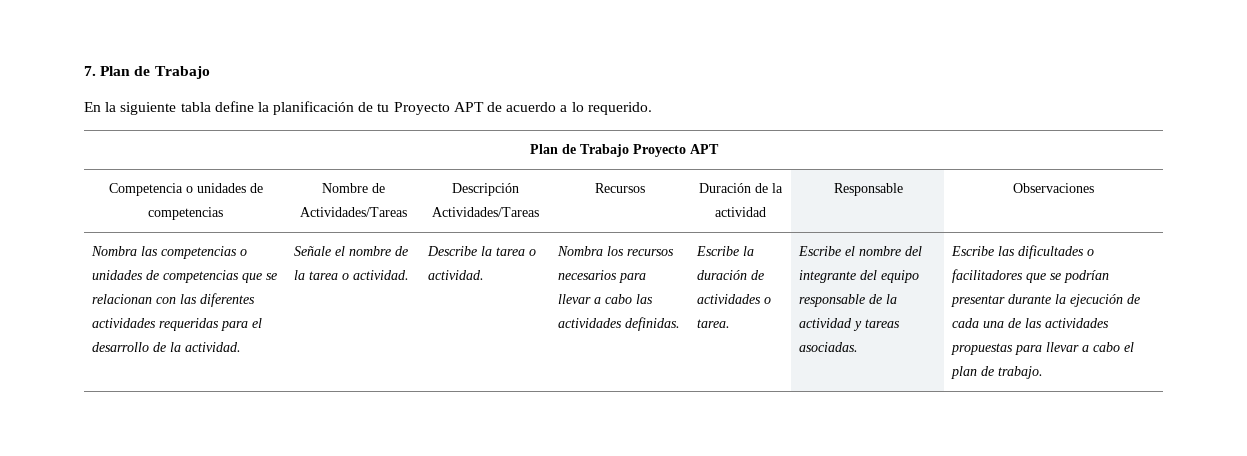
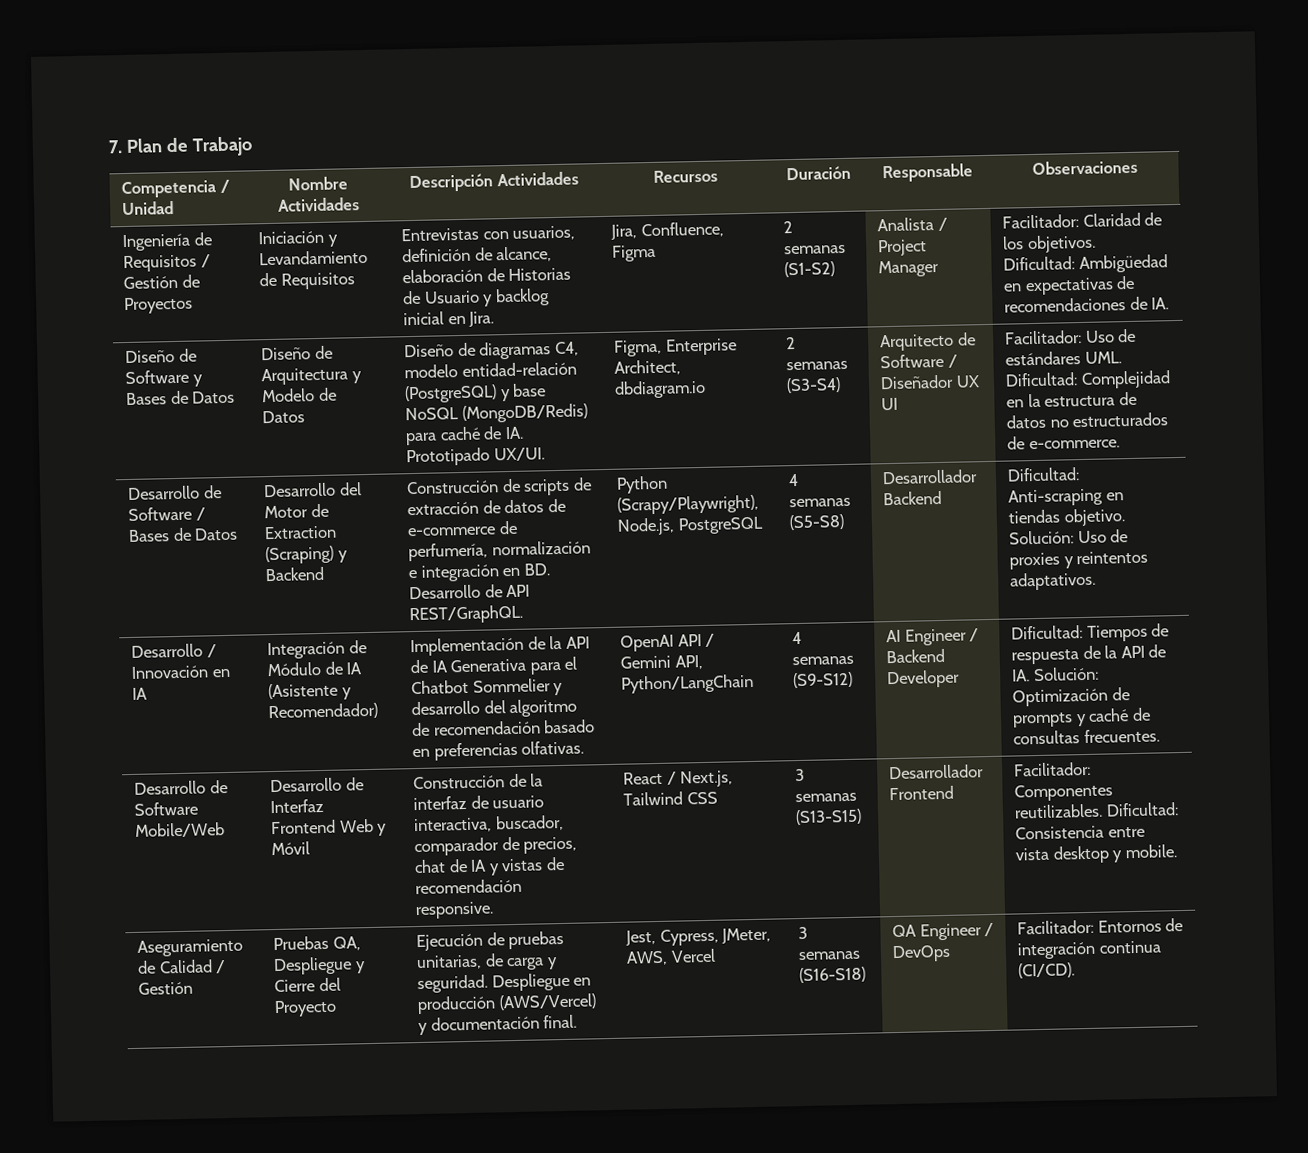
- En la siguiente tabla define la planificación de tu Proyecto APT de acuerdo a lo requerido.
- Plan de Trabajo Proyecto APT
- Competencia o unidades de competencias | Nombre de Actividades/Tareas | Descripción Actividades/Tareas | Recursos | Duración de la actividad | Responsable | Observaciones
+ Competencia / Unidad | Nombre Actividades | Descripción Actividades | Recursos | Duración | Responsable | Observaciones
- Nombra las competencias o unidades de competencias que se relacionan con las diferentes actividades requeridas para el desarrollo de la actividad. | Señale el nombre de la tarea o actividad. | Describe la tarea o actividad. | Nombra los recursos necesarios para llevar a cabo las actividades definidas. | Escribe la duración de actividades o tarea. | Escribe el nombre del integrante del equipo responsable de la actividad y tareas asociadas. | Escribe las dificultades o facilitadores que se podrían presentar durante la ejecución de cada una de las actividades propuestas para llevar a cabo el plan de trabajo.
+ Ingeniería de Requisitos / Gestión de Proyectos | Iniciación y Levandamiento de Requisitos | Entrevistas con usuarios, definición de alcance, elaboración de Historias de Usuario y backlog inicial en Jira. | Jira, Confluence, Figma | 2 semanas (S1-S2) | Analista / Project Manager | Facilitador: Claridad de los objetivos. Dificultad: Ambigüedad en expectativas de recomendaciones de IA.
+ Diseño de Software y Bases de Datos | Diseño de Arquitectura y Modelo de Datos | Diseño de diagramas C4, modelo entidad-relación (PostgreSQL) y base NoSQL (MongoDB/Redis) para caché de IA. Prototipado UX/UI. | Figma, Enterprise Architect, dbdiagram.io | 2 semanas (S3-S4) | Arquitecto de Software / Diseñador UX UI | Facilitador: Uso de estándares UML. Dificultad: Complejidad en la estructura de datos no estructurados de e-commerce.
+ Desarrollo de Software / Bases de Datos | Desarrollo del Motor de Extraction (Scraping) y Backend | Construcción de scripts de extracción de datos de e-commerce de perfumería, normalización e integración en BD. Desarrollo de API REST/GraphQL. | Python (Scrapy/Playwright), Node.js, PostgreSQL | 4 semanas (S5-S8) | Desarrollador Backend | Dificultad: Anti-scraping en tiendas objetivo. Solución: Uso de proxies y reintentos adaptativos.
+ Desarrollo / Innovación en IA | Integración de Módulo de IA (Asistente y Recomendador) | Implementación de la API de IA Generativa para el Chatbot Sommelier y desarrollo del algoritmo de recomendación basado en preferencias olfativas. | OpenAI API / Gemini API, Python/LangChain | 4 semanas (S9-S12) | AI Engineer / Backend Developer | Dificultad: Tiempos de respuesta de la API de IA. Solución: Optimización de prompts y caché de consultas frecuentes.
+ Desarrollo de Software Mobile/Web | Desarrollo de Interfaz Frontend Web y Móvil | Construcción de la interfaz de usuario interactiva, buscador, comparador de precios, chat de IA y vistas de recomendación responsive. | React / Next.js, Tailwind CSS | 3 semanas (S13-S15) | Desarrollador Frontend | Facilitador: Componentes reutilizables. Dificultad: Consistencia entre vista desktop y mobile.
+ Aseguramiento de Calidad / Gestión | Pruebas QA, Despliegue y Cierre del Proyecto | Ejecución de pruebas unitarias, de carga y seguridad. Despliegue en producción (AWS/Vercel) y documentación final. | Jest, Cypress, JMeter, AWS, Vercel | 3 semanas (S16-S18) | QA Engineer / DevOps | Facilitador: Entornos de integración continua (CI/CD).

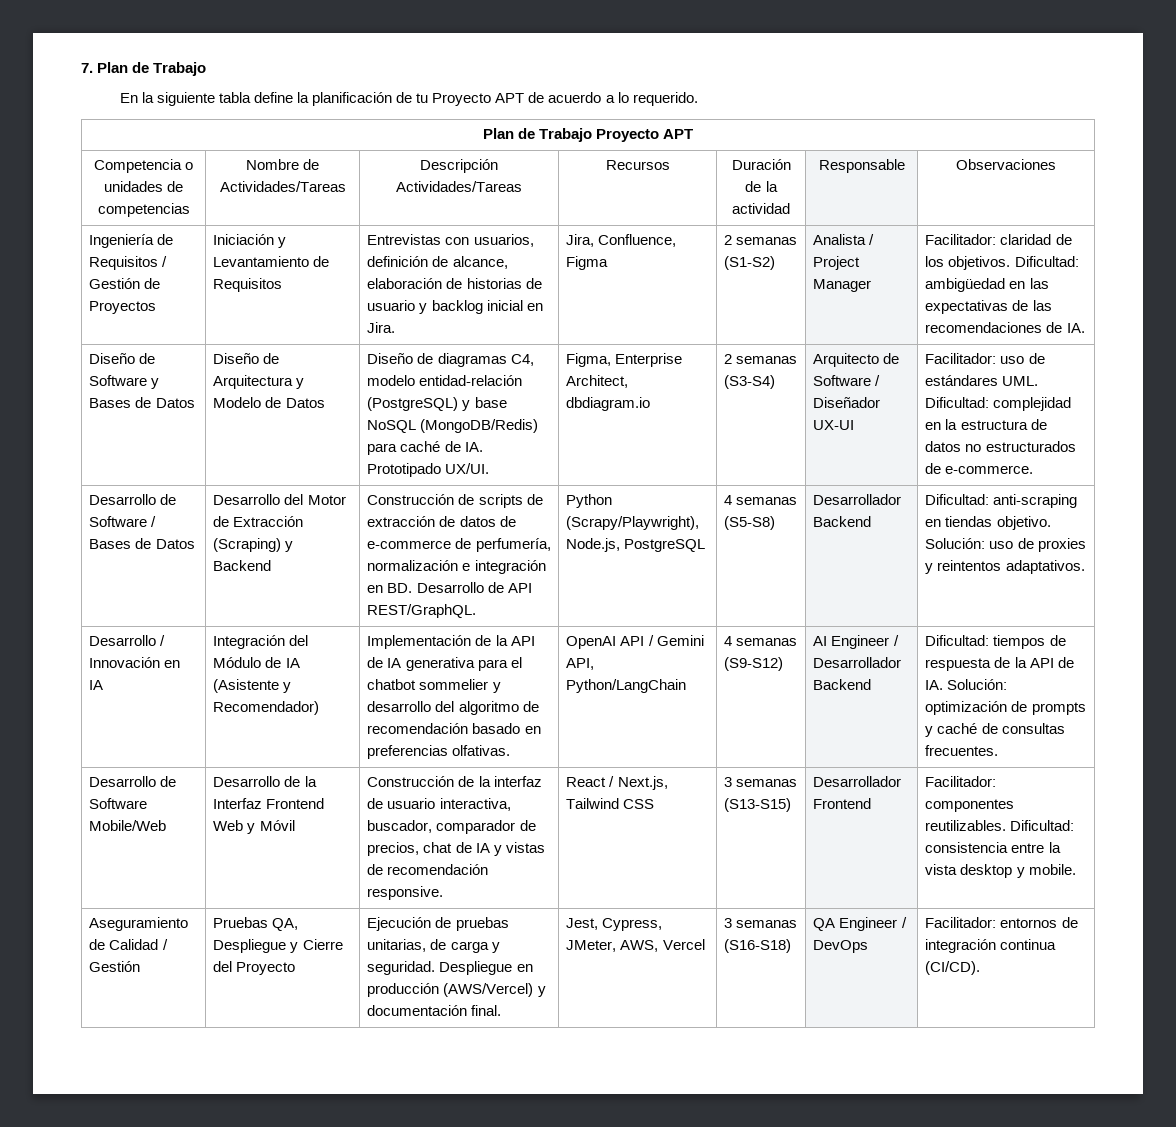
- Competencia / Unidad | Nombre Actividades | Descripción Actividades | Recursos | Duración | Responsable | Observaciones
+ En la siguiente tabla define la planificación de tu Proyecto APT de acuerdo a lo requerido.
+ Plan de Trabajo Proyecto APT
+ Competencia o unidades de competencias | Nombre de Actividades/Tareas | Descripción Actividades/Tareas | Recursos | Duración de la actividad | Responsable | Observaciones
- Iniciación y Levandamiento de Requisitos
+ Iniciación y Levantamiento de Requisitos
- Entrevistas con usuarios, definición de alcance, elaboración de Historias de Usuario y backlog inicial en Jira.
+ Entrevistas con usuarios, definición de alcance, elaboración de historias de usuario y backlog inicial en Jira.
- Facilitador: Claridad de los objetivos.
+ Facilitador: claridad de los objetivos.
- Dificultad: Ambigüedad en expectativas de recomendaciones de IA.
+ Dificultad: ambigüedad en las expectativas de las recomendaciones de IA.
- Arquitecto de Software / Diseñador UX UI | Facilitador: Uso de estándares UML. Dificultad: Complejidad en la estructura de datos no estructurados de e-commerce.
+ Arquitecto de Software / Diseñador UX-UI | Facilitador: uso de estándares UML. Dificultad: complejidad en la estructura de datos no estructurados de e-commerce.
- Desarrollo del Motor de Extraction (Scraping) y Backend
+ Desarrollo del Motor de Extracción (Scraping) y Backend
- Dificultad: Anti-scraping en tiendas objetivo.
+ Dificultad: anti-scraping en tiendas objetivo.
- Solución: Uso de proxies y reintentos adaptativos.
+ Solución: uso de proxies y reintentos adaptativos.
- Integración de Módulo de IA (Asistente y Recomendador)
+ Integración del Módulo de IA (Asistente y Recomendador)
- Implementación de la API de IA Generativa para el Chatbot Sommelier y desarrollo del algoritmo de recomendación basado en preferencias olfativas.
+ Implementación de la API de IA generativa para el chatbot sommelier y desarrollo del algoritmo de recomendación basado en preferencias olfativas.
- AI Engineer / Backend Developer | Dificultad: Tiempos de respuesta de la API de IA. Solución: Optimización de prompts y caché de consultas frecuentes.
+ AI Engineer / Desarrollador Backend | Dificultad: tiempos de respuesta de la API de IA. Solución: optimización de prompts y caché de consultas frecuentes.
- Desarrollo de Interfaz Frontend Web y Móvil
+ Desarrollo de la Interfaz Frontend Web y Móvil
- Facilitador: Componentes reutilizables.
+ Facilitador: componentes reutilizables.
- Dificultad: Consistencia entre vista desktop y mobile.
+ Dificultad: consistencia entre la vista desktop y mobile.
- Facilitador: Entornos de integración continua (CI/CD).
+ Facilitador: entornos de integración continua (CI/CD).

